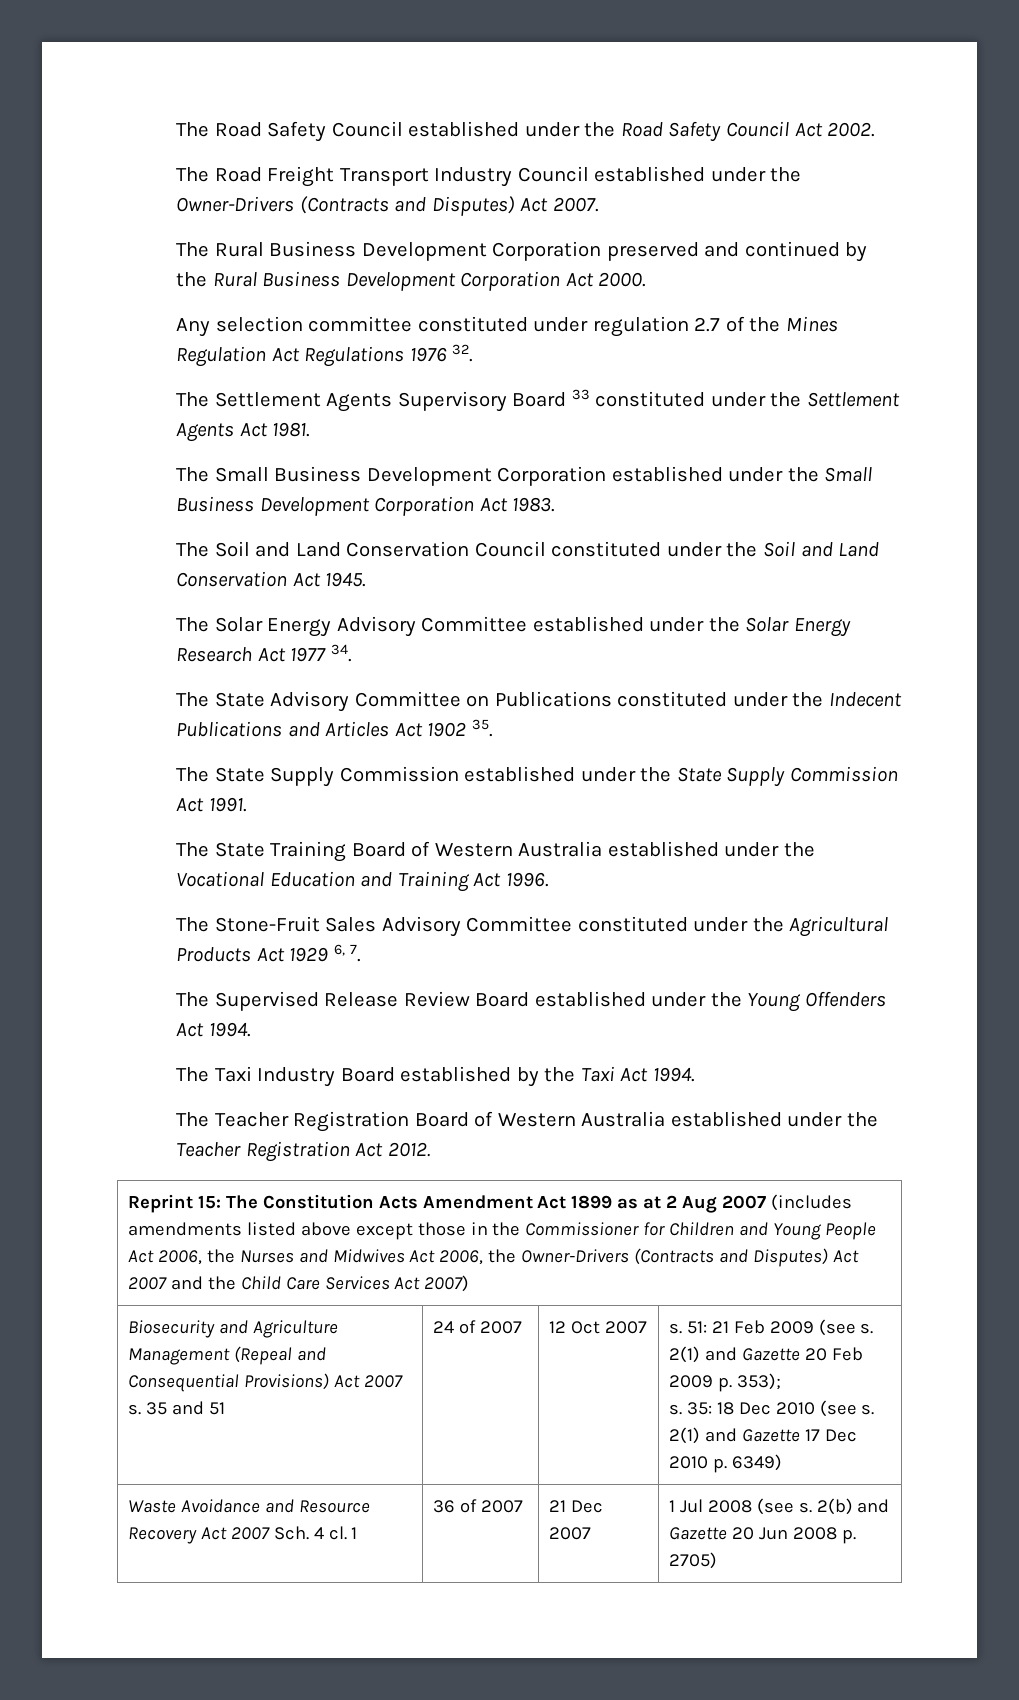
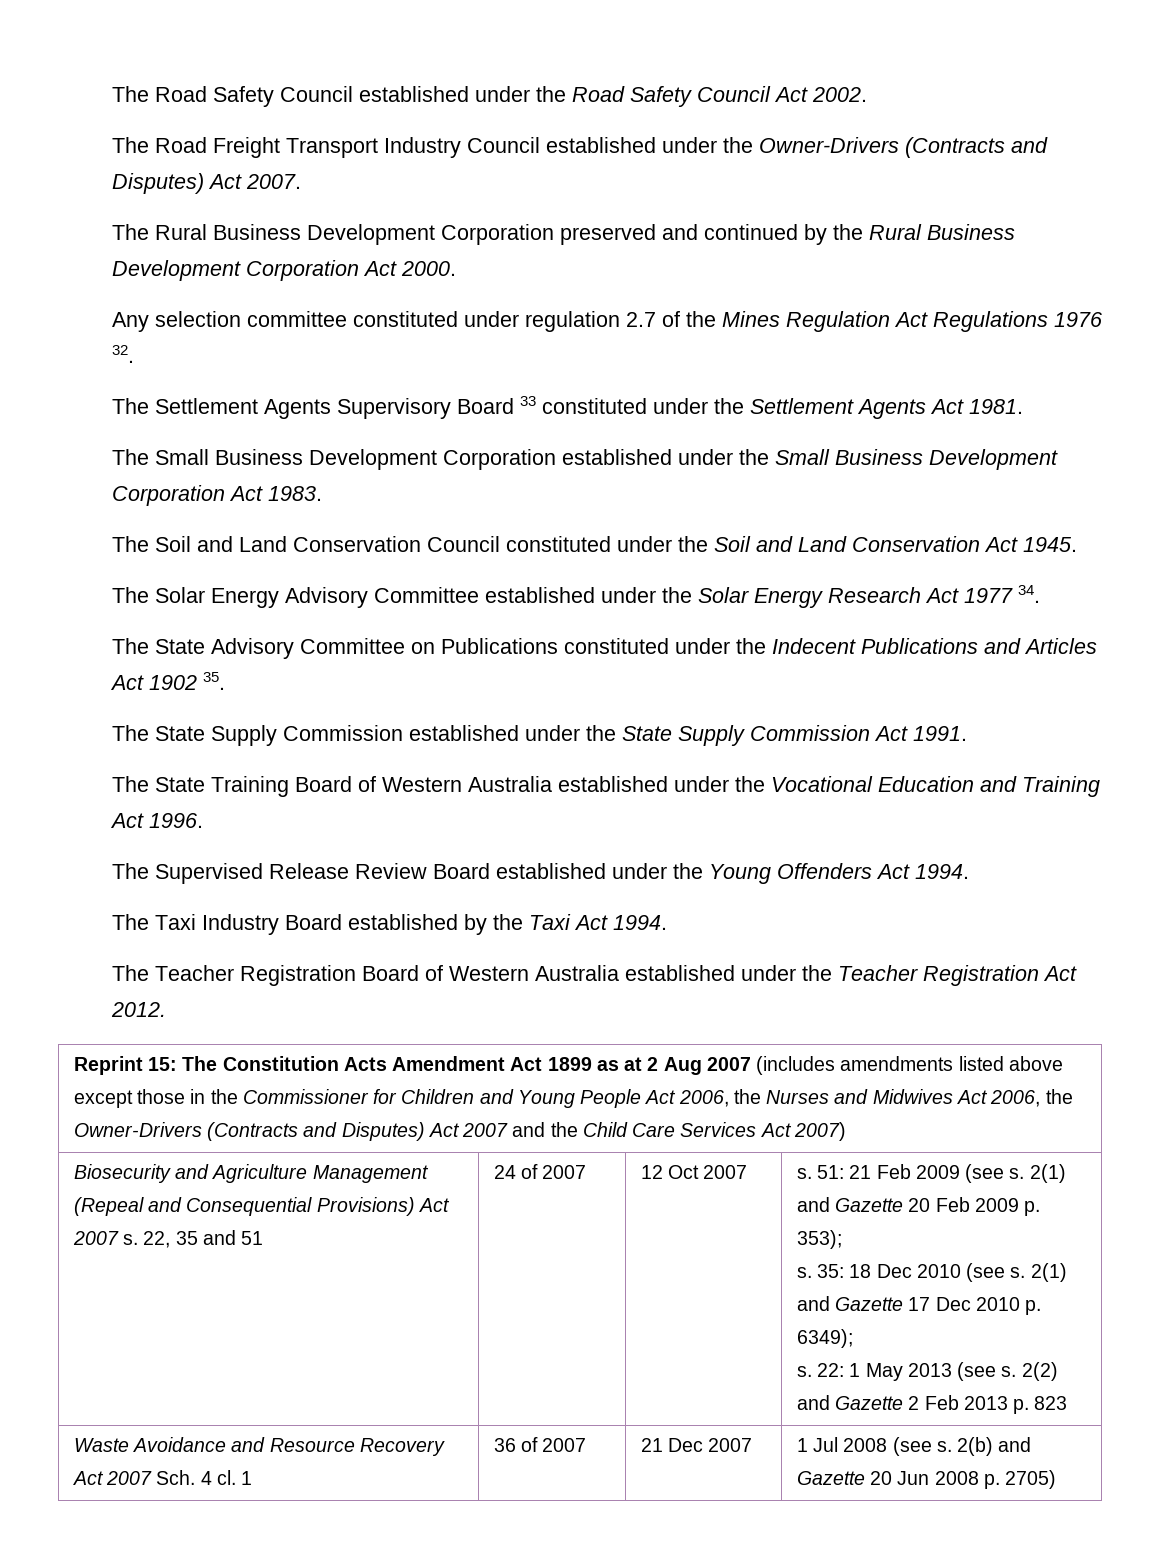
- The Stone-Fruit Sales Advisory Committee constituted under the Agricultural Products Act 1929 6, 7.
- 35 and 51
+ 22, 35 and 51
- 2(1) and Gazette 17 Dec 2010 p. 6349)
+ 2(1) and Gazette 17 Dec 2010 p. 6349);
+ s. 22: 1 May 2013 (see s. 2(2) and Gazette 2 Feb 2013 p. 823

